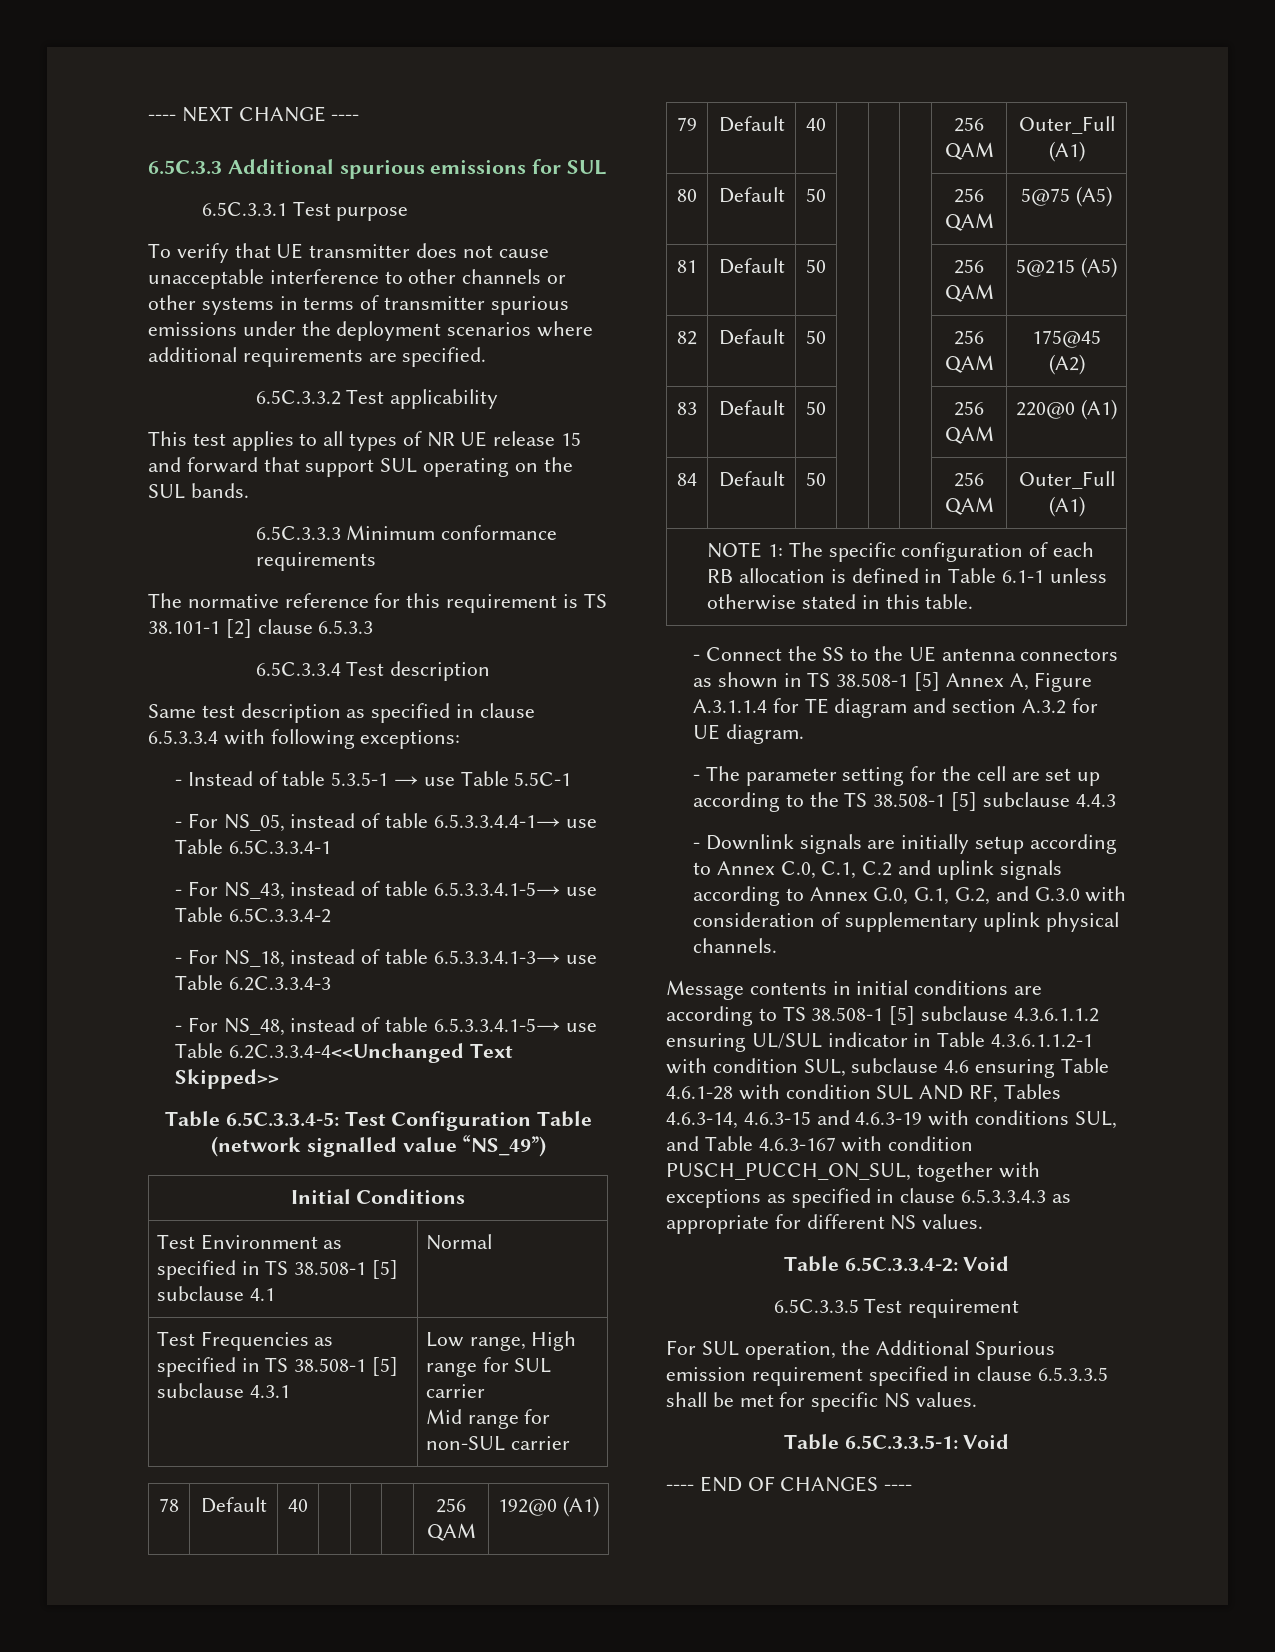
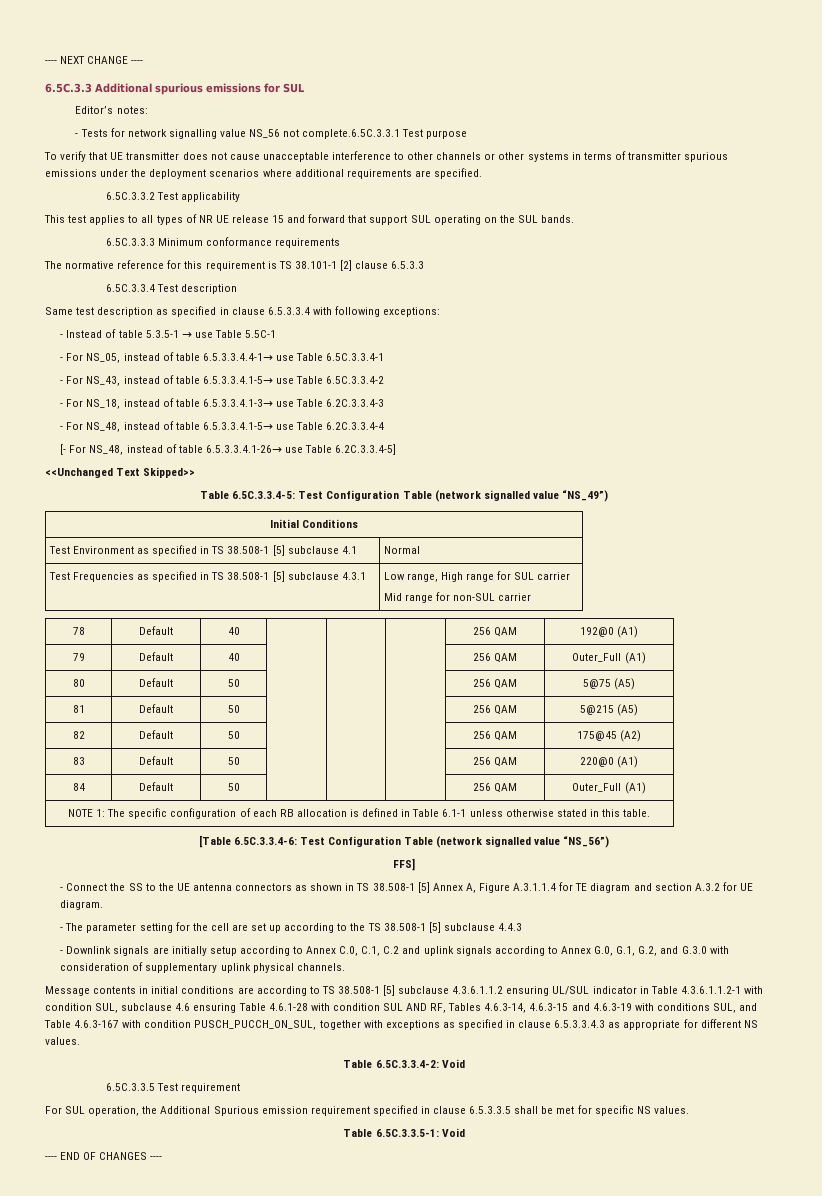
- 6.5C.3.3.1 Test purpose
+ Editor’s notes:
+ - Tests for network signalling value NS_56 not complete.6.5C.3.3.1 Test purpose
- - For NS_48, instead of table 6.5.3.3.4.1-5→ use Table 6.2C.3.3.4-4<<Unchanged Text Skipped>>
+ - For NS_48, instead of table 6.5.3.3.4.1-5→ use Table 6.2C.3.3.4-4
+ [- For NS_48, instead of table 6.5.3.3.4.1-26→ use Table 6.2C.3.3.4-5]
+ <<Unchanged Text Skipped>>
+ [Table 6.5C.3.3.4-6: Test Configuration Table (network signalled value “NS_56”)
+ FFS]

